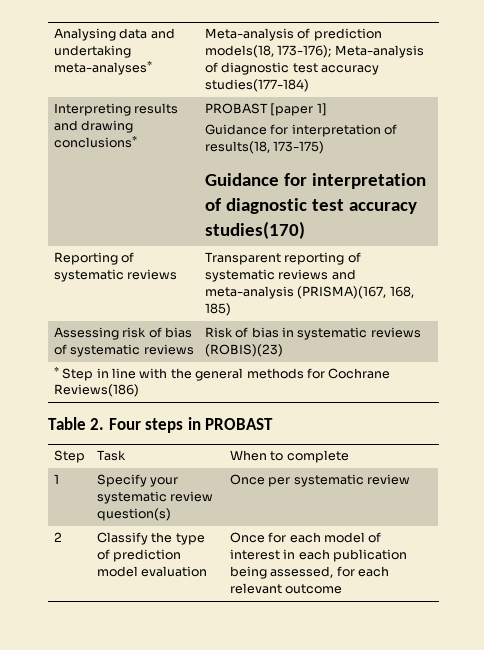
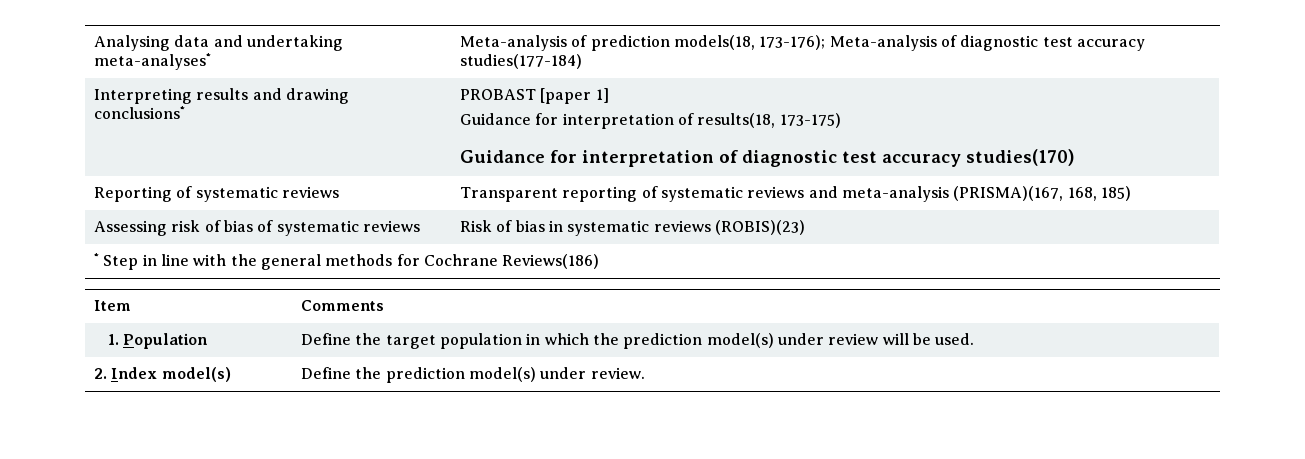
- Table 2. Four steps in PROBAST
- Step | Task | When to complete
- 1 | Specify your systematic review question(s) | Once per systematic review
- 2 | Classify the type of prediction model evaluation | Once for each model of interest in each publication being assessed, for each relevant outcome
+ Item | Comments
+ 1. Population | Define the target population in which the prediction model(s) under review will be used.
+ 2. Index model(s) | Define the prediction model(s) under review.

